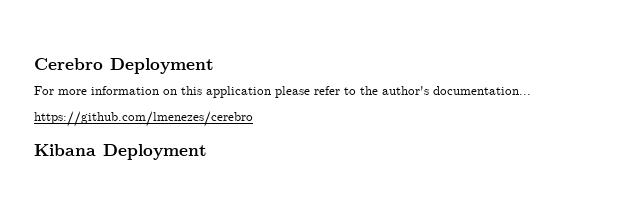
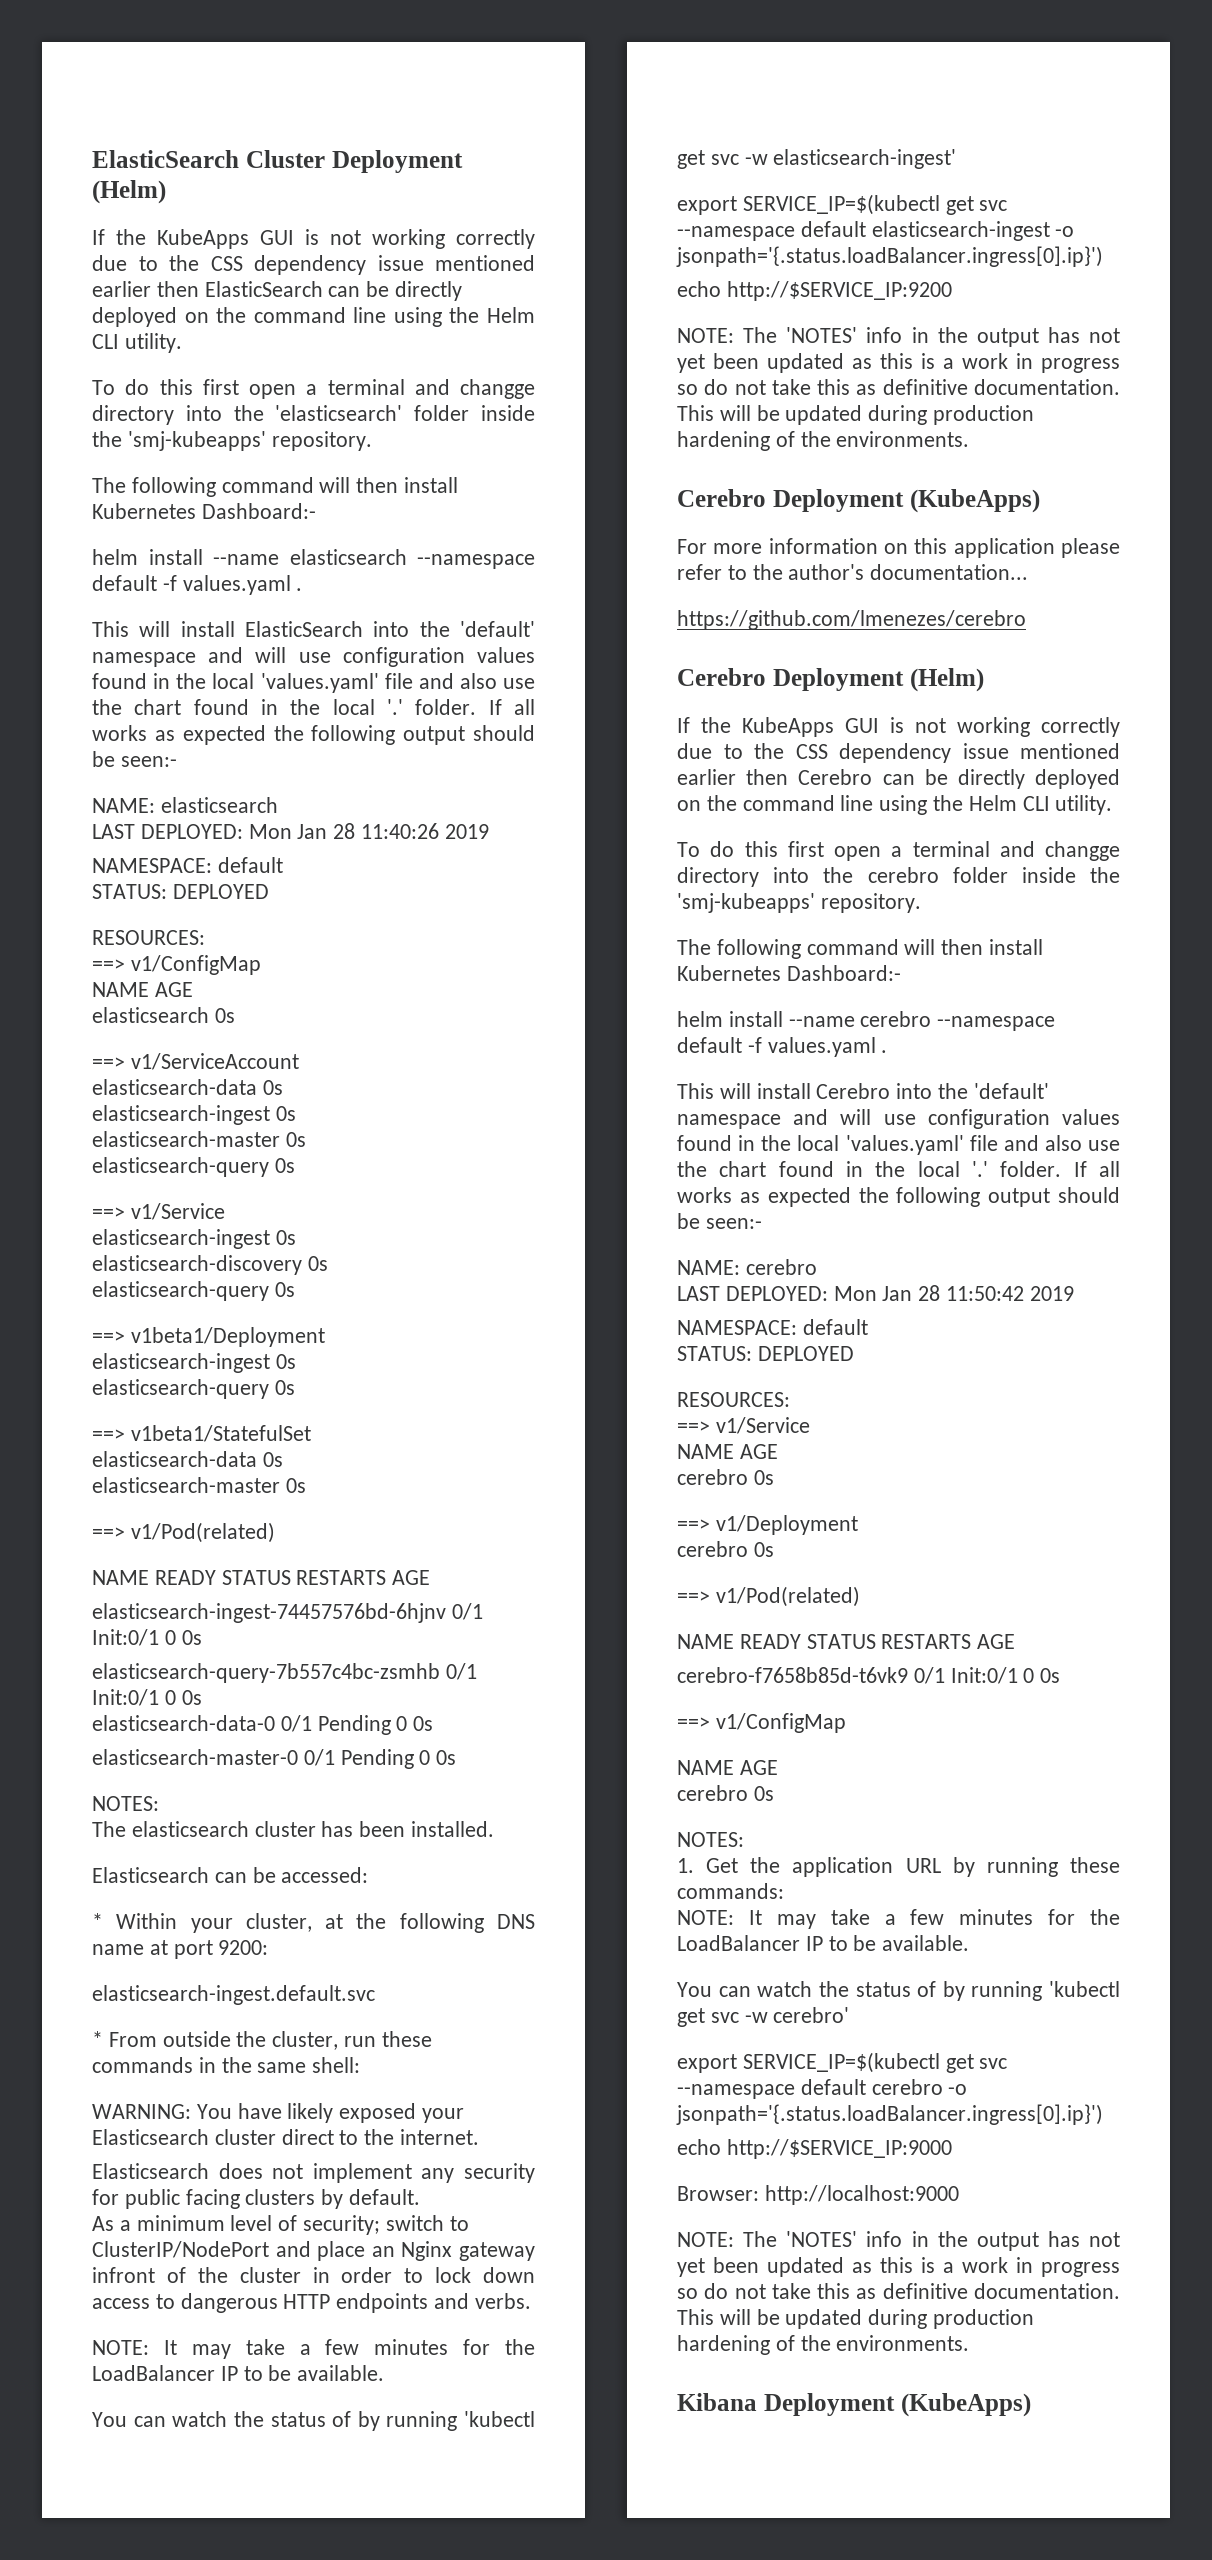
- Cerebro Deployment
+ ElasticSearch Cluster Deployment (Helm)
+ If the KubeApps GUI is not working correctly due to the CSS dependency issue mentioned earlier then ElasticSearch can be directly deployed on the command line using the Helm CLI utility.
+ To do this first open a terminal and changge directory into the 'elasticsearch' folder inside the 'smj-kubeapps' repository.
+ The following command will then install Kubernetes Dashboard:-
+ helm install --name elasticsearch --namespace default -f values.yaml .
+ This will install ElasticSearch into the 'default' namespace and will use configuration values found in the local 'values.yaml' file and also use the chart found in the local '.' folder. If all works as expected the following output should be seen:-
+ NAME: elasticsearch
+ LAST DEPLOYED: Mon Jan 28 11:40:26 2019
+ NAMESPACE: default
+ STATUS: DEPLOYED
+ RESOURCES:
+ ==> v1/ConfigMap
+ NAME AGE
+ elasticsearch 0s
+ ==> v1/ServiceAccount
+ elasticsearch-data 0s
+ elasticsearch-ingest 0s
+ elasticsearch-master 0s
+ elasticsearch-query 0s
+ ==> v1/Service
+ elasticsearch-ingest 0s
+ elasticsearch-discovery 0s
+ elasticsearch-query 0s
+ ==> v1beta1/Deployment
+ elasticsearch-ingest 0s
+ elasticsearch-query 0s
+ ==> v1beta1/StatefulSet
+ elasticsearch-data 0s
+ elasticsearch-master 0s
+ ==> v1/Pod(related)
+ NAME READY STATUS RESTARTS AGE
+ elasticsearch-ingest-74457576bd-6hjnv 0/1 Init:0/1 0 0s
+ elasticsearch-query-7b557c4bc-zsmhb 0/1 Init:0/1 0 0s
+ elasticsearch-data-0 0/1 Pending 0 0s
+ elasticsearch-master-0 0/1 Pending 0 0s
+ NOTES:
+ The elasticsearch cluster has been installed.
+ Elasticsearch can be accessed:
+ * Within your cluster, at the following DNS name at port 9200:
+ elasticsearch-ingest.default.svc
+ * From outside the cluster, run these commands in the same shell:
+ WARNING: You have likely exposed your Elasticsearch cluster direct to the internet.
+ Elasticsearch does not implement any security for public facing clusters by default.
+ As a minimum level of security; switch to ClusterIP/NodePort and place an Nginx gateway infront of the cluster in order to lock down access to dangerous HTTP endpoints and verbs.
+ NOTE: It may take a few minutes for the LoadBalancer IP to be available.
+ You can watch the status of by running 'kubectl get svc -w elasticsearch-ingest'
+ export SERVICE_IP=$(kubectl get svc --namespace default elasticsearch-ingest -o jsonpath='{.status.loadBalancer.ingress[0].ip}')
+ echo http://$SERVICE_IP:9200
+ NOTE: The 'NOTES' info in the output has not yet been updated as this is a work in progress so do not take this as definitive documentation. This will be updated during production hardening of the environments.
+ Cerebro Deployment (KubeApps)
+ Cerebro Deployment (Helm)
+ If the KubeApps GUI is not working correctly due to the CSS dependency issue mentioned earlier then Cerebro can be directly deployed on the command line using the Helm CLI utility.
+ To do this first open a terminal and changge directory into the cerebro folder inside the 'smj-kubeapps' repository.
+ The following command will then install Kubernetes Dashboard:-
+ helm install --name cerebro --namespace default -f values.yaml .
+ This will install Cerebro into the 'default' namespace and will use configuration values found in the local 'values.yaml' file and also use the chart found in the local '.' folder. If all works as expected the following output should be seen:-
+ NAME: cerebro
+ LAST DEPLOYED: Mon Jan 28 11:50:42 2019
+ NAMESPACE: default
+ STATUS: DEPLOYED
+ RESOURCES:
+ ==> v1/Service
+ NAME AGE
+ cerebro 0s
+ ==> v1/Deployment
+ cerebro 0s
+ ==> v1/Pod(related)
+ NAME READY STATUS RESTARTS AGE
+ cerebro-f7658b85d-t6vk9 0/1 Init:0/1 0 0s
+ ==> v1/ConfigMap
+ NAME AGE
+ cerebro 0s
+ NOTES:
+ 1. Get the application URL by running these commands:
+ NOTE: It may take a few minutes for the LoadBalancer IP to be available.
+ You can watch the status of by running 'kubectl get svc -w cerebro'
+ export SERVICE_IP=$(kubectl get svc --namespace default cerebro -o jsonpath='{.status.loadBalancer.ingress[0].ip}')
+ echo http://$SERVICE_IP:9000
+ Browser: http://localhost:9000
+ NOTE: The 'NOTES' info in the output has not yet been updated as this is a work in progress so do not take this as definitive documentation. This will be updated during production hardening of the environments.
- Kibana Deployment
+ Kibana Deployment (KubeApps)

